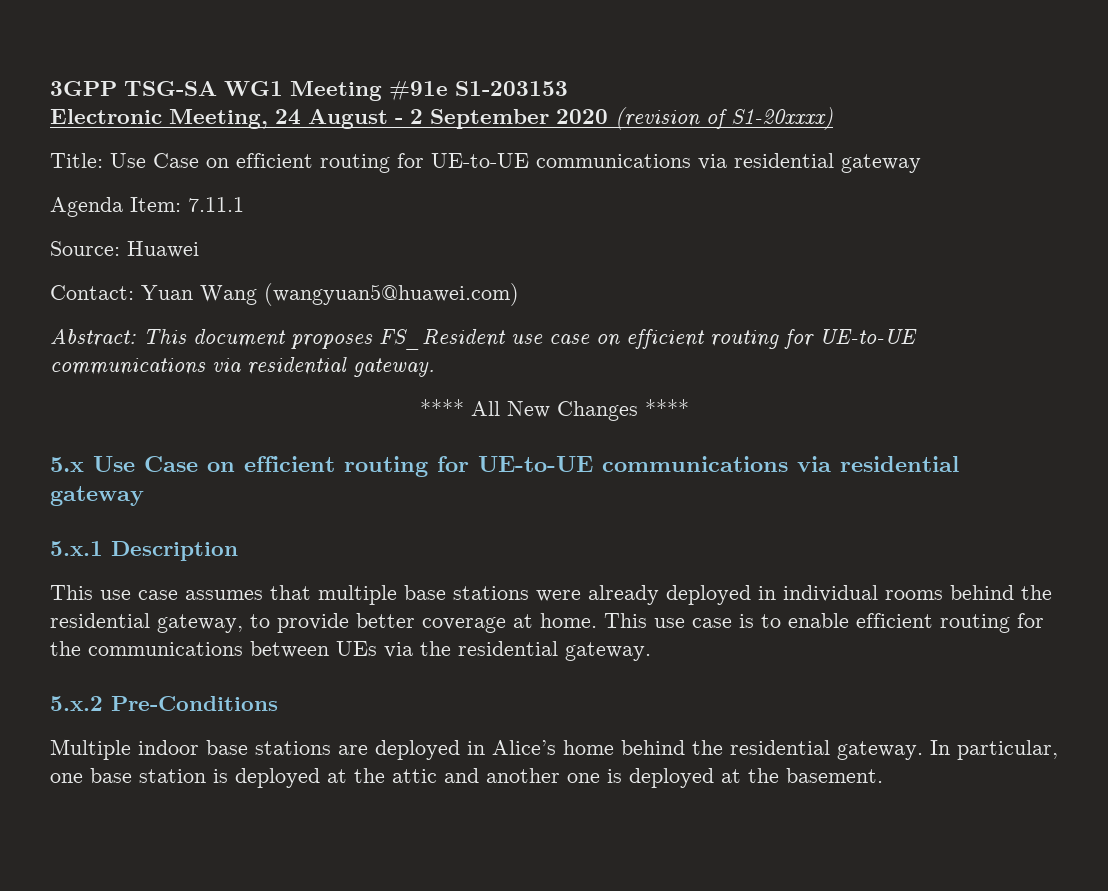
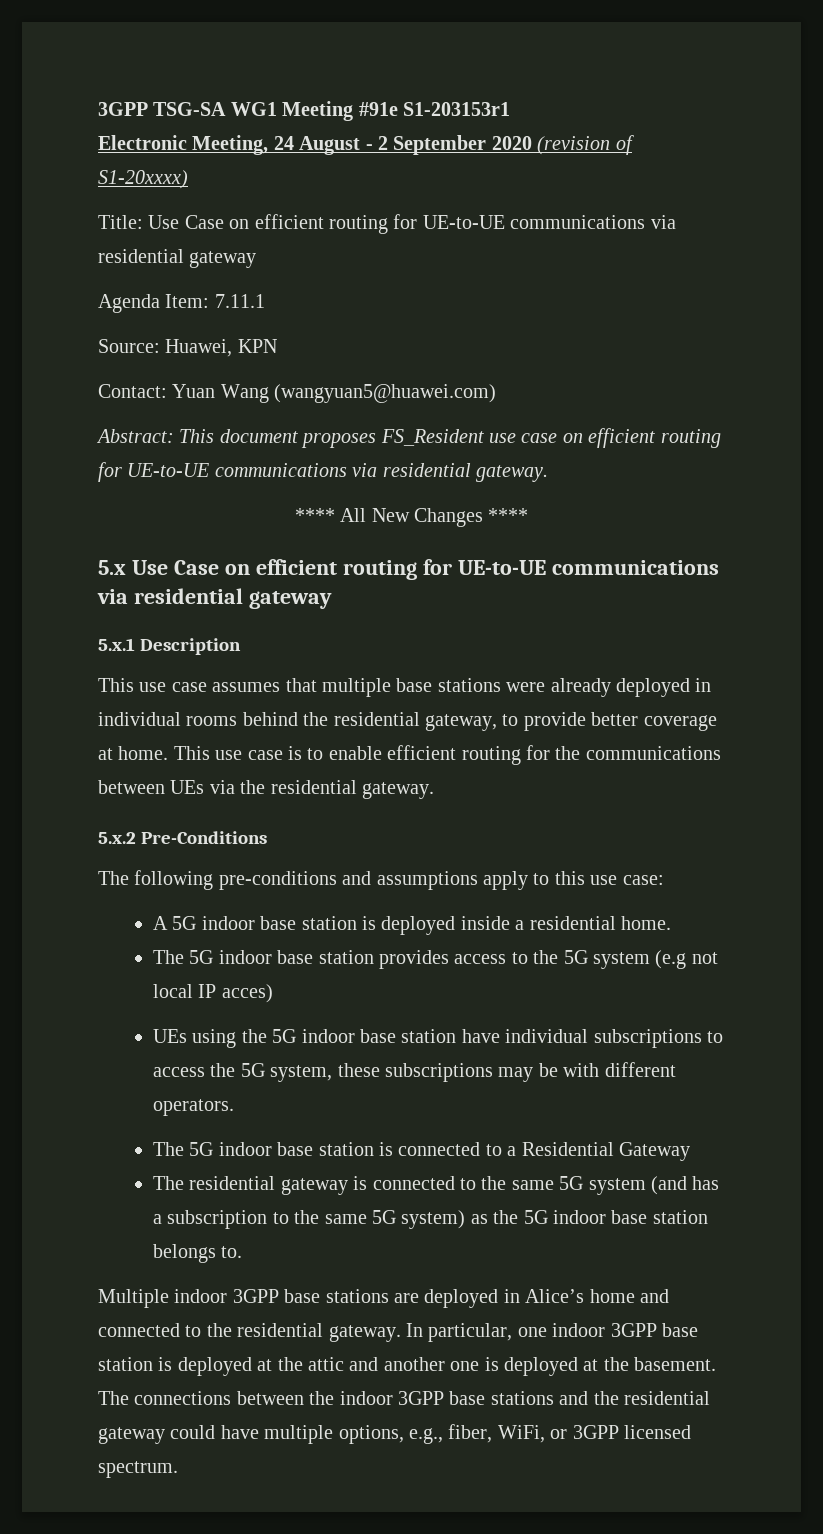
- 3GPP TSG-SA WG1 Meeting #91e S1-203153
+ 3GPP TSG-SA WG1 Meeting #91e S1-203153r1
- Source: Huawei
+ Source: Huawei, KPN
+ The following pre-conditions and assumptions apply to this use case:
+ A 5G indoor base station is deployed inside a residential home.
+ The 5G indoor base station provides access to the 5G system (e.g not local IP acces)
+ UEs using the 5G indoor base station have individual subscriptions to access the 5G system, these subscriptions may be with different operators.
+ The 5G indoor base station is connected to a Residential Gateway
+ The residential gateway is connected to the same 5G system (and has a subscription to the same 5G system) as the 5G indoor base station belongs to.
- Multiple indoor base stations are deployed in Alice’s home behind the residential gateway.
+ Multiple indoor 3GPP base stations are deployed in Alice’s home and connected to the residential gateway.
- In particular, one base station is deployed at the attic and another one is deployed at the basement.
+ In particular, one indoor 3GPP base station is deployed at the attic and another one is deployed at the basement.
+ The connections between the indoor 3GPP base stations and the residential gateway could have multiple options, e.g., fiber, WiFi, or 3GPP licensed spectrum.

